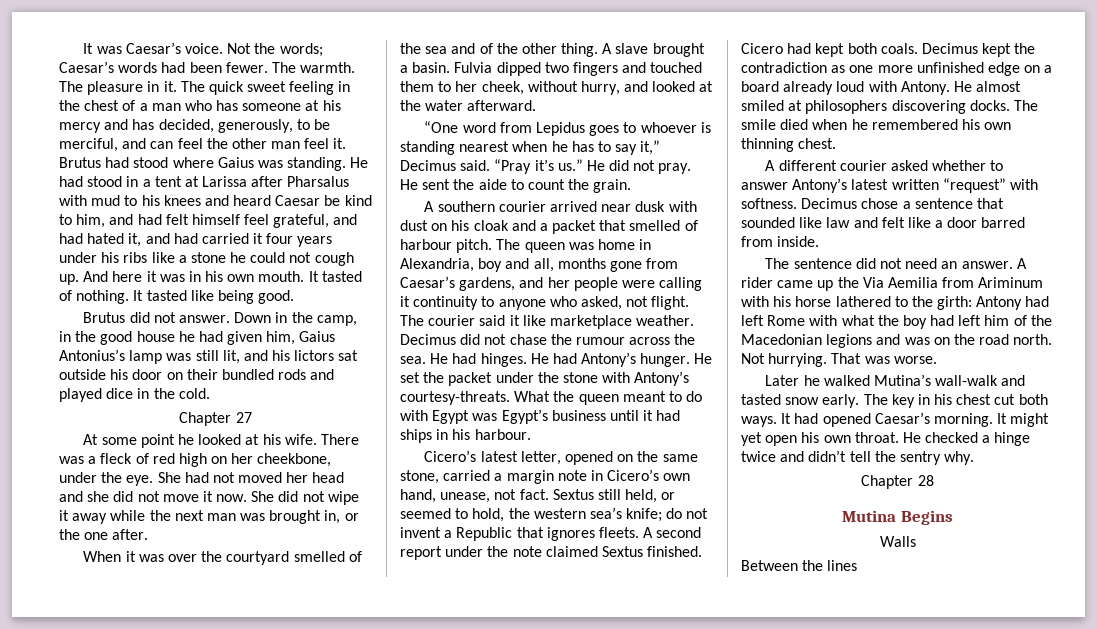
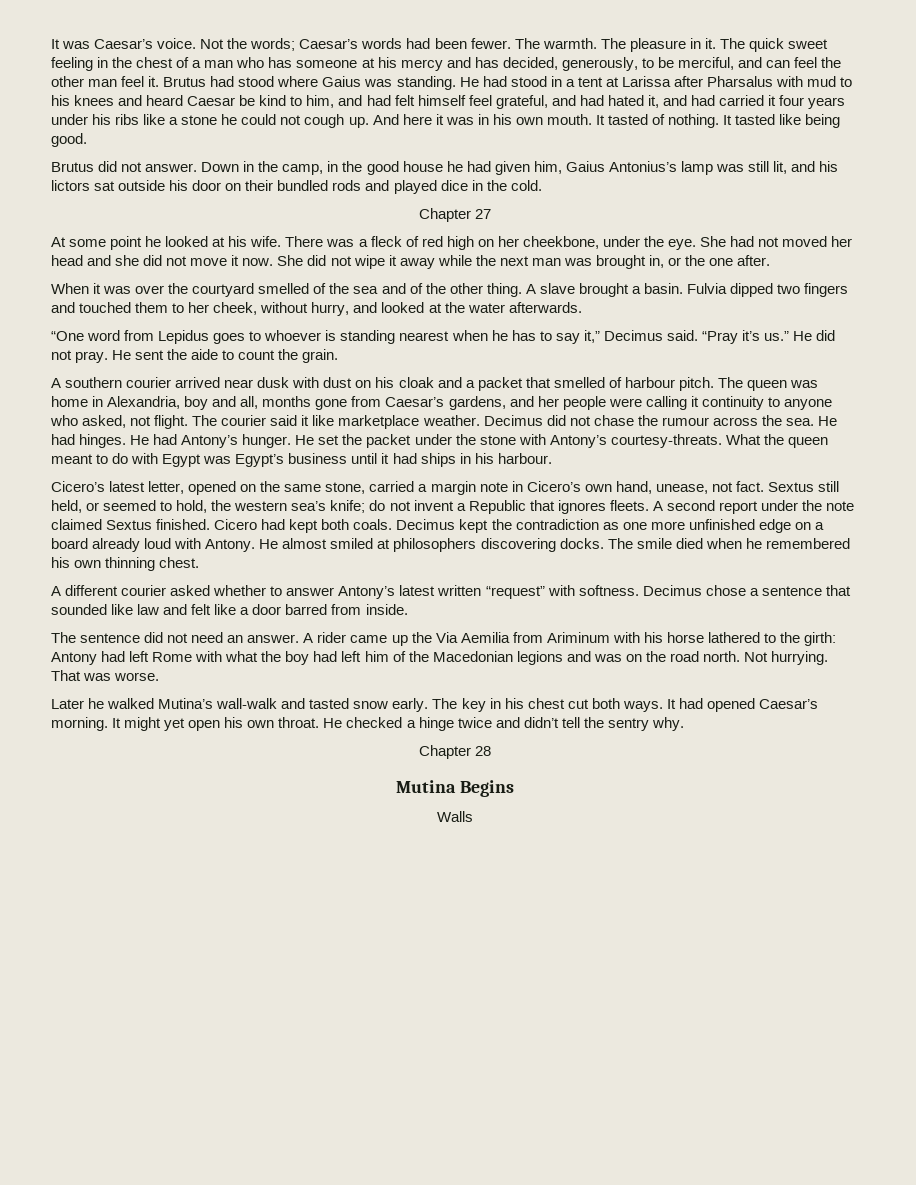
- Fulvia dipped two fingers and touched them to her cheek, without hurry, and looked at the water afterward.
+ Fulvia dipped two fingers and touched them to her cheek, without hurry, and looked at the water afterwards.
- Between the lines

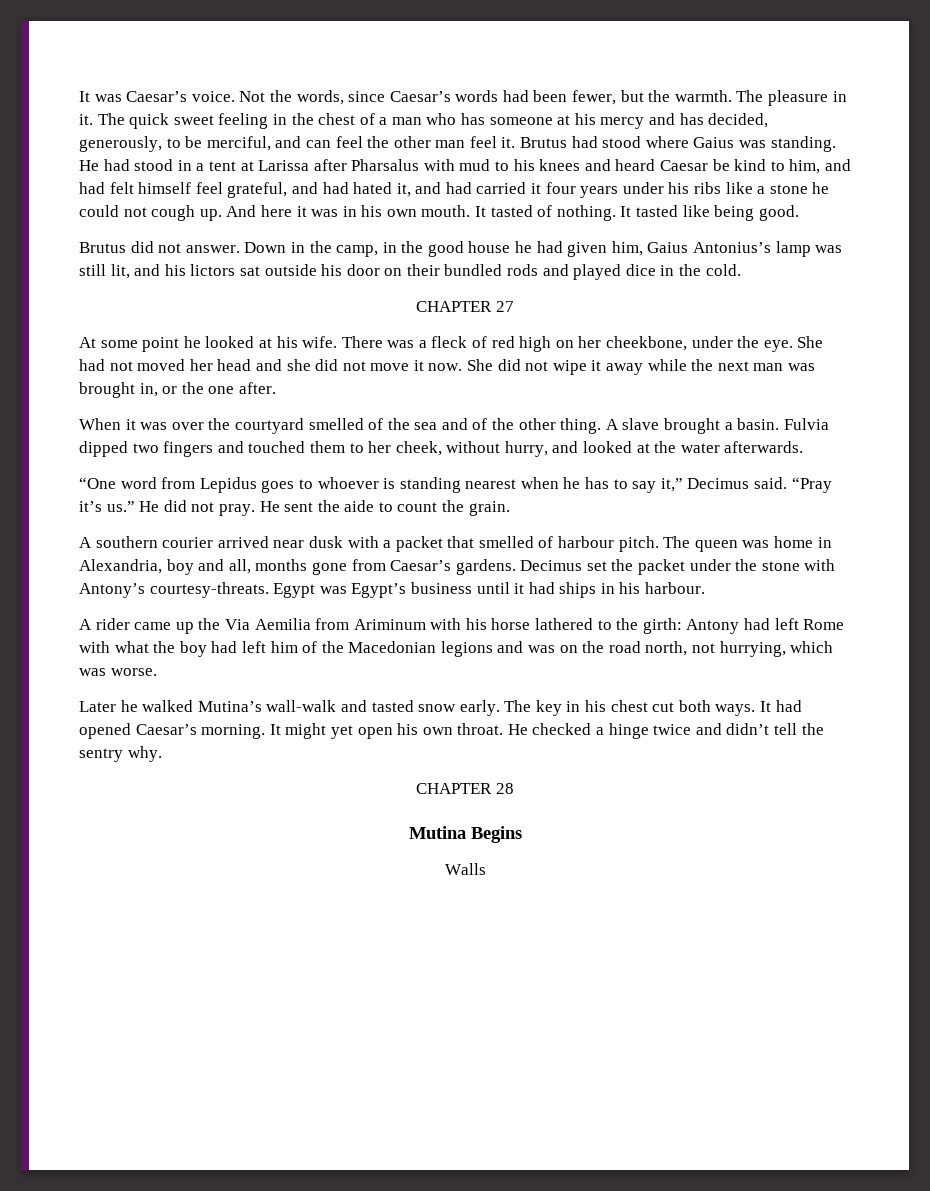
- Not the words; Caesar’s words had been fewer. The warmth.
+ Not the words, since Caesar’s words had been fewer, but the warmth.
- Chapter 27
+ CHAPTER 27
- A southern courier arrived near dusk with dust on his cloak and a packet that smelled of harbour pitch.
+ A southern courier arrived near dusk with a packet that smelled of harbour pitch.
- The queen was home in Alexandria, boy and all, months gone from Caesar’s gardens, and her people were calling it continuity to anyone who asked, not flight. The courier said it like marketplace weather. Decimus did not chase the rumour across the sea. He had hinges. He had Antony’s hunger. He set the packet under the stone with Antony’s courtesy-threats.
+ The queen was home in Alexandria, boy and all, months gone from Caesar’s gardens. Decimus set the packet under the stone with Antony’s courtesy-threats.
- What the queen meant to do with Egypt was Egypt’s business until it had ships in his harbour.
+ Egypt was Egypt’s business until it had ships in his harbour.
- Cicero’s latest letter, opened on the same stone, carried a margin note in Cicero’s own hand, unease, not fact. Sextus still held, or seemed to hold, the western sea’s knife; do not invent a Republic that ignores fleets. A second report under the note claimed Sextus finished. Cicero had kept both coals. Decimus kept the contradiction as one more unfinished edge on a board already loud with Antony. He almost smiled at philosophers discovering docks. The smile died when he remembered his own thinning chest.
- A different courier asked whether to answer Antony’s latest written “request” with softness. Decimus chose a sentence that sounded like law and felt like a door barred from inside.
- The sentence did not need an answer. A rider came up the Via Aemilia from Ariminum with his horse lathered to the girth: Antony had left Rome with what the boy had left him of the Macedonian legions and was on the road north. Not hurrying. That was worse.
+ A rider came up the Via Aemilia from Ariminum with his horse lathered to the girth: Antony had left Rome with what the boy had left him of the Macedonian legions and was on the road north, not hurrying, which was worse.
- Chapter 28
+ CHAPTER 28

